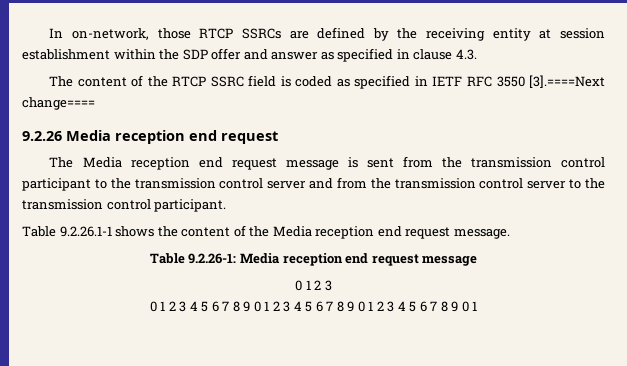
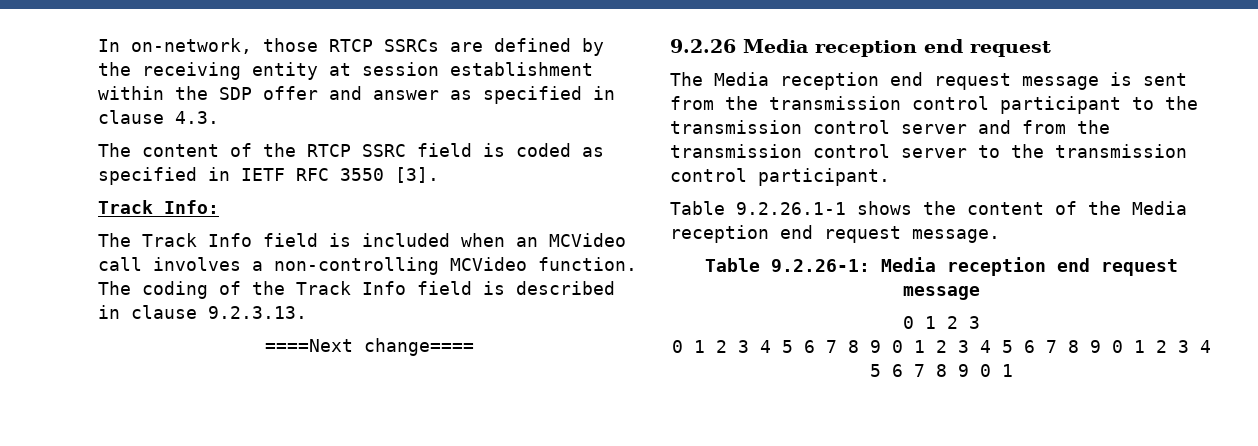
- The content of the RTCP SSRC field is coded as specified in IETF RFC 3550 [3].====Next change====
+ The content of the RTCP SSRC field is coded as specified in IETF RFC 3550 [3].
+ Track Info:
+ The Track Info field is included when an MCVideo call involves a non-controlling MCVideo function. The coding of the Track Info field is described in clause 9.2.3.13.
+ ====Next change====

